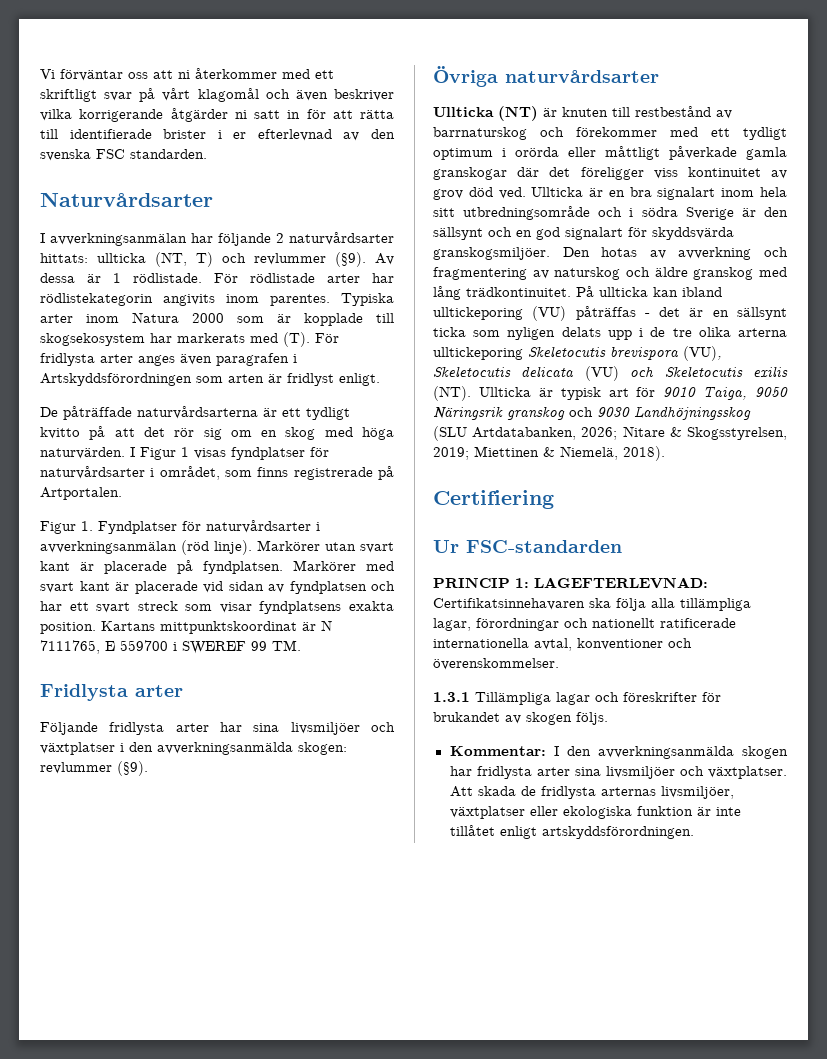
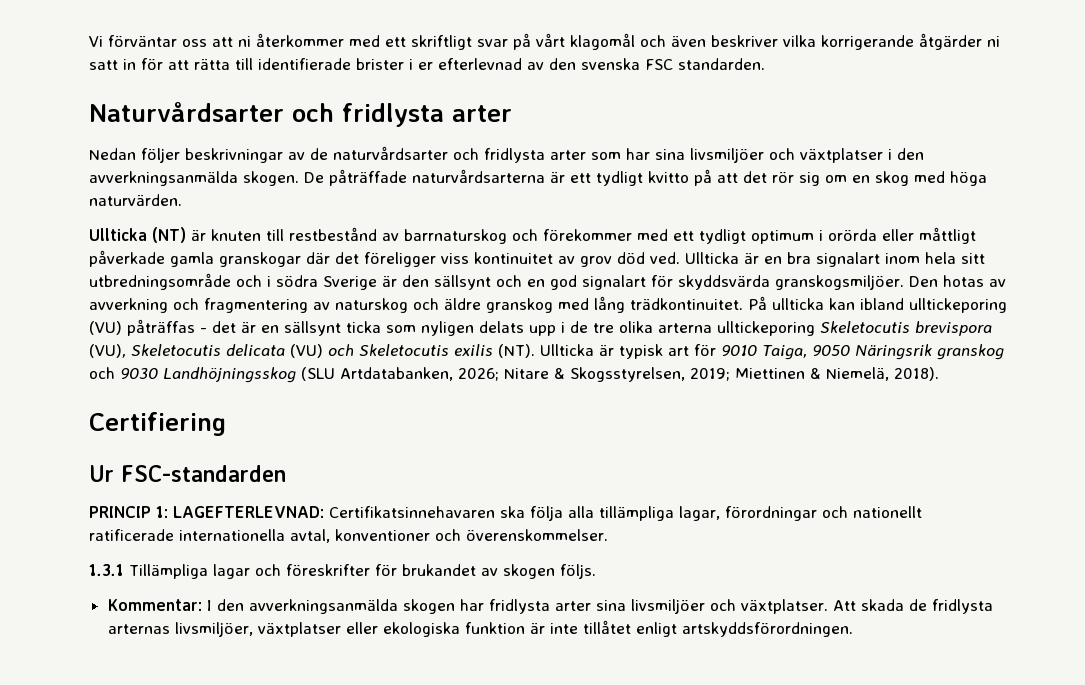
- Naturvårdsarter
- I avverkningsanmälan har följande 2 naturvårdsarter hittats: ullticka (NT, T) och revlummer (§9). Av dessa är 1 rödlistade. För rödlistade arter har rödlistekategorin angivits inom parentes. Typiska arter inom Natura 2000 som är kopplade till skogsekosystem har markerats med (T). För fridlysta arter anges även paragrafen i Artskyddsförordningen som arten är fridlyst enligt.
- De påträffade naturvårdsarterna är ett tydligt kvitto på att det rör sig om en skog med höga naturvärden. I Figur 1 visas fyndplatser för naturvårdsarter i området, som finns registrerade på Artportalen.
- Figur 1. Fyndplatser för naturvårdsarter i avverkningsanmälan (röd linje). Markörer utan svart kant är placerade på fyndplatsen. Markörer med svart kant är placerade vid sidan av fyndplatsen och har ett svart streck som visar fyndplatsens exakta position. Kartans mittpunktskoordinat är N 7111765, E 559700 i SWEREF 99 TM.
- Fridlysta arter
- Följande fridlysta arter har sina livsmiljöer och växtplatser i den avverkningsanmälda skogen: revlummer (§9).
- Övriga naturvårdsarter
+ Naturvårdsarter och fridlysta arter
+ Nedan följer beskrivningar av de naturvårdsarter och fridlysta arter som har sina livsmiljöer och växtplatser i den avverkningsanmälda skogen. De påträffade naturvårdsarterna är ett tydligt kvitto på att det rör sig om en skog med höga naturvärden.

